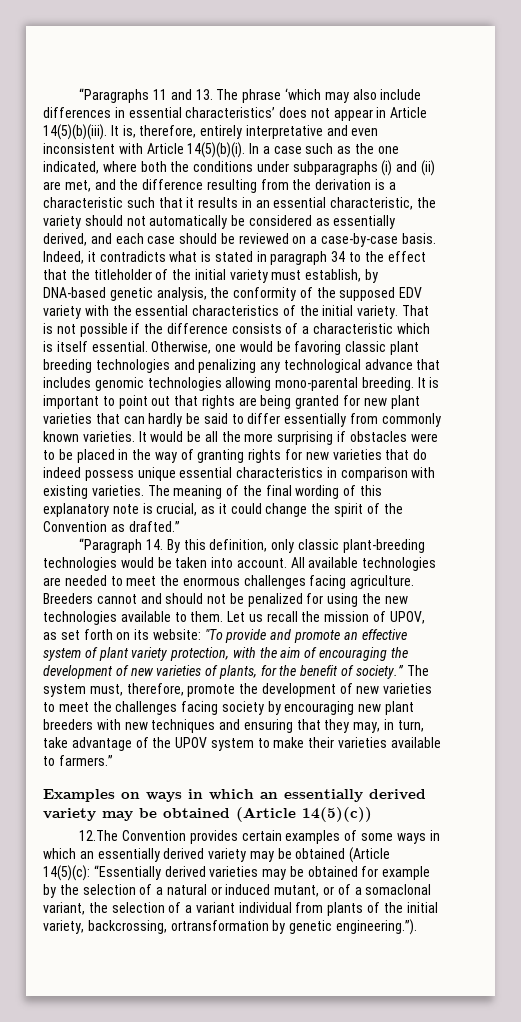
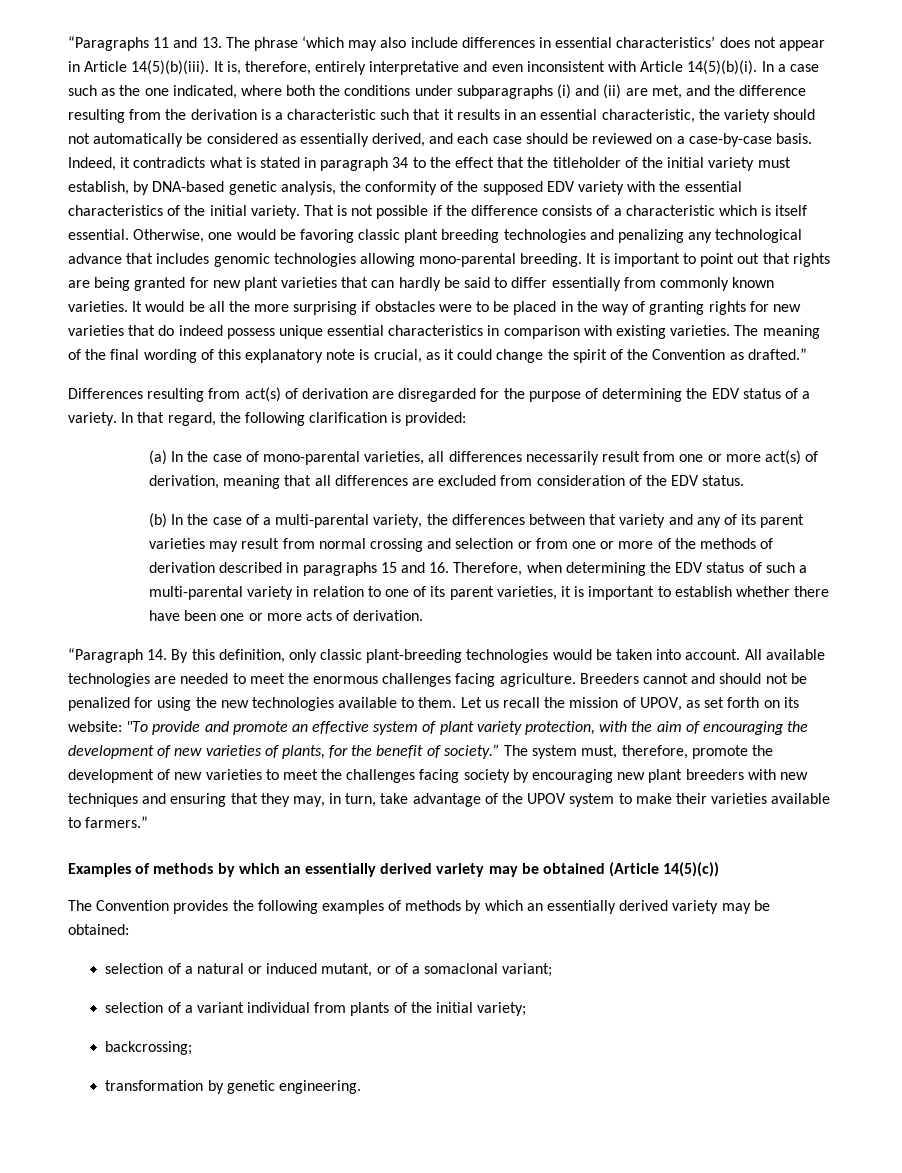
+ Differences resulting from act(s) of derivation are disregarded for the purpose of determining the EDV status of a variety. In that regard, the following clarification is provided:
+ (a) In the case of mono-parental varieties, all differences necessarily result from one or more act(s) of derivation, meaning that all differences are excluded from consideration of the EDV status.
+ (b) In the case of a multi-parental variety, the differences between that variety and any of its parent varieties may result from normal crossing and selection or from one or more of the methods of derivation described in paragraphs 15 and 16. Therefore, when determining the EDV status of such a multi-parental variety in relation to one of its parent varieties, it is important to establish whether there have been one or more acts of derivation.
- Examples on ways in which an essentially derived variety may be obtained (Article 14(5)(c))
+ Examples of methods by which an essentially derived variety may be obtained (Article 14(5)(c))
- 12.The Convention provides certain examples of some ways in which an essentially derived variety may be obtained (Article 14(5)(c): “Essentially derived varieties may be obtained for example by the selection of a natural or induced mutant, or of a somaclonal variant, the selection of a variant individual from plants of the initial variety, backcrossing, ortransformation by genetic engineering.”).
+ The Convention provides the following examples of methods by which an essentially derived variety may be obtained:
+ selection of a natural or induced mutant, or of a somaclonal variant;
+ selection of a variant individual from plants of the initial variety;
+ backcrossing;
+ transformation by genetic engineering.

